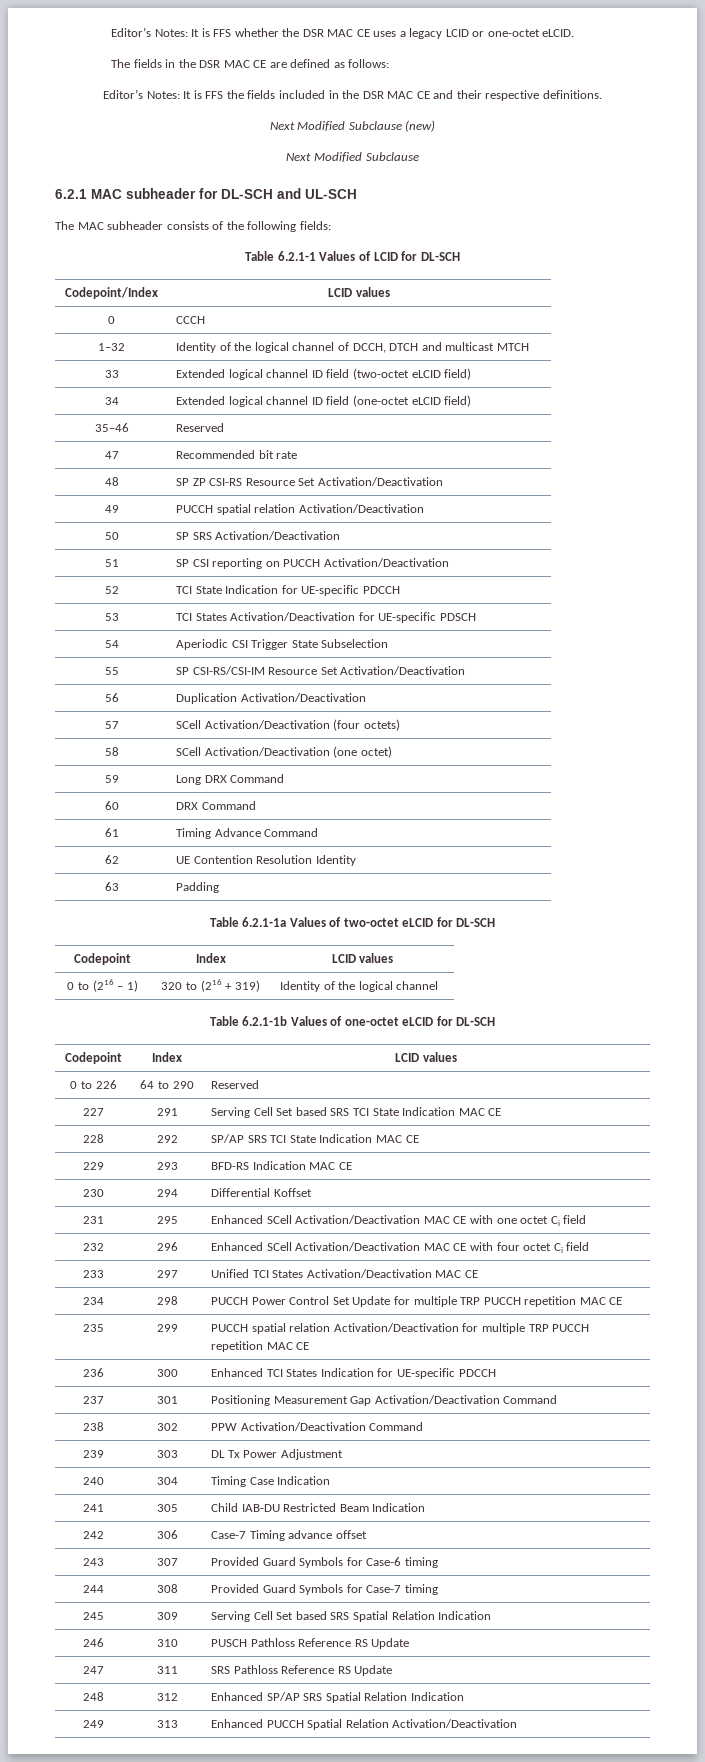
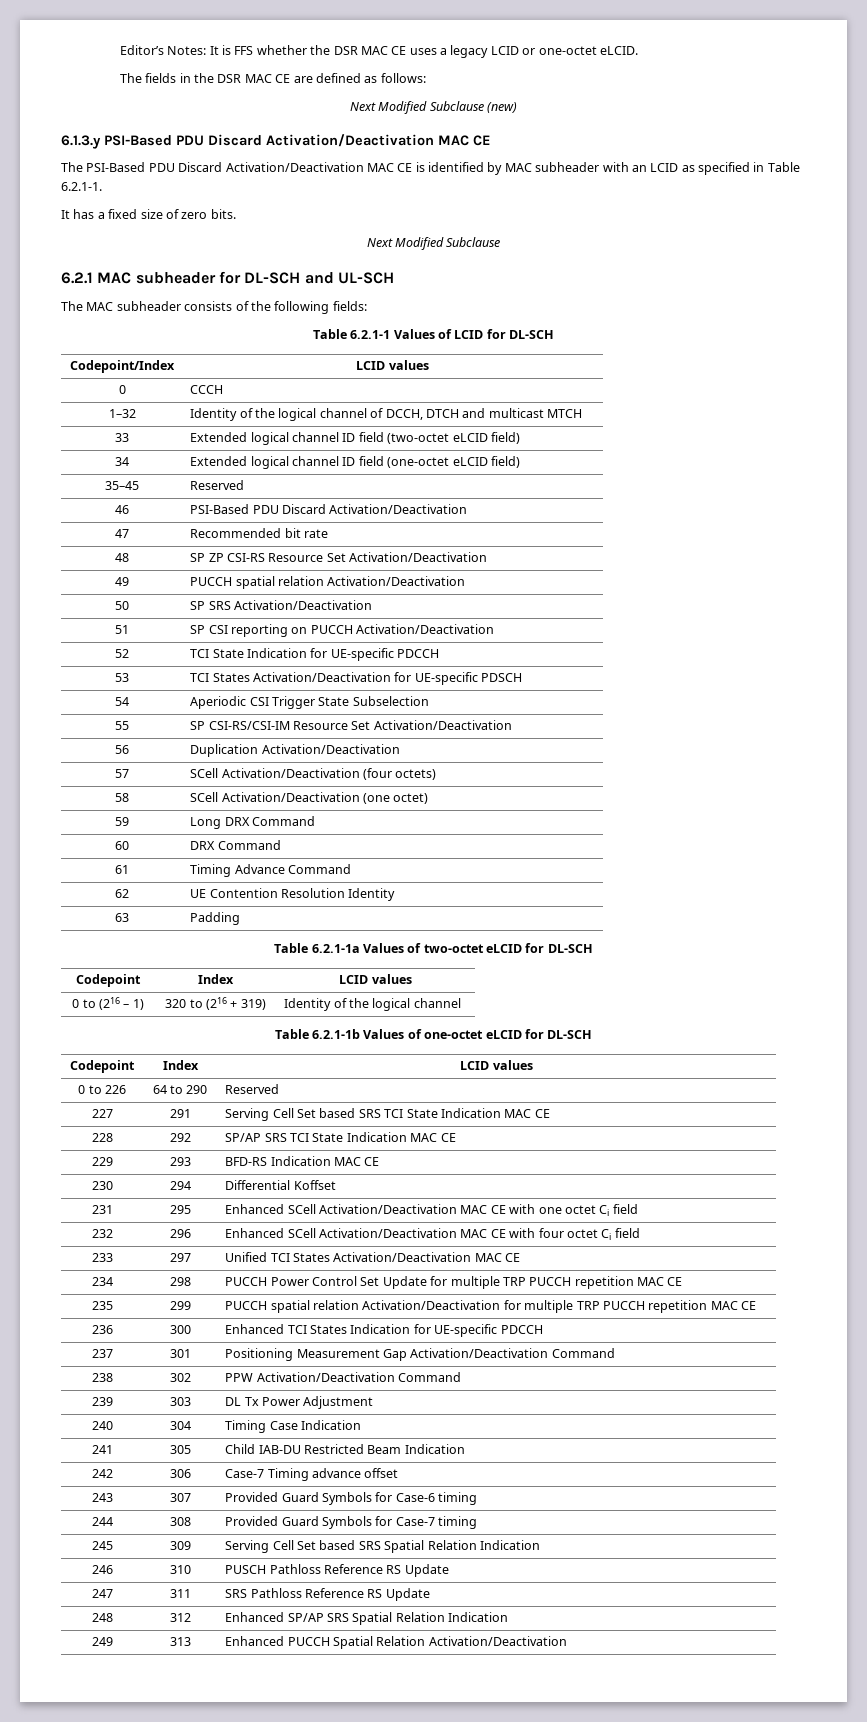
- Editor’s Notes: It is FFS the fields included in the DSR MAC CE and their respective definitions.
  Next Modified Subclause (new)
+ 6.1.3.y PSI-Based PDU Discard Activation/Deactivation MAC CE
+ The PSI-Based PDU Discard Activation/Deactivation MAC CE is identified by MAC subheader with an LCID as specified in Table 6.2.1-1.
+ It has a fixed size of zero bits.
- 35–46 | Reserved
+ 35–45 | Reserved
+ 46 | PSI-Based PDU Discard Activation/Deactivation

